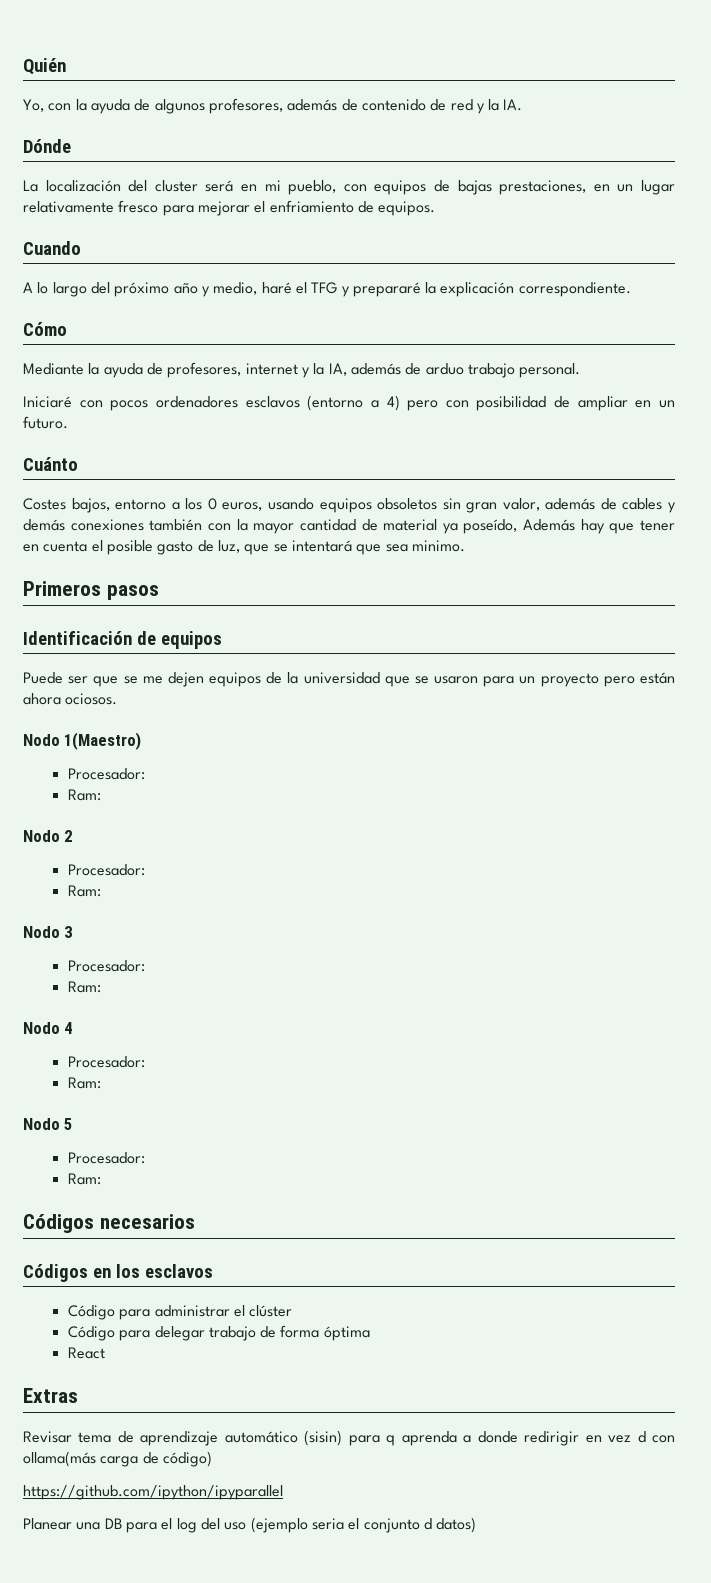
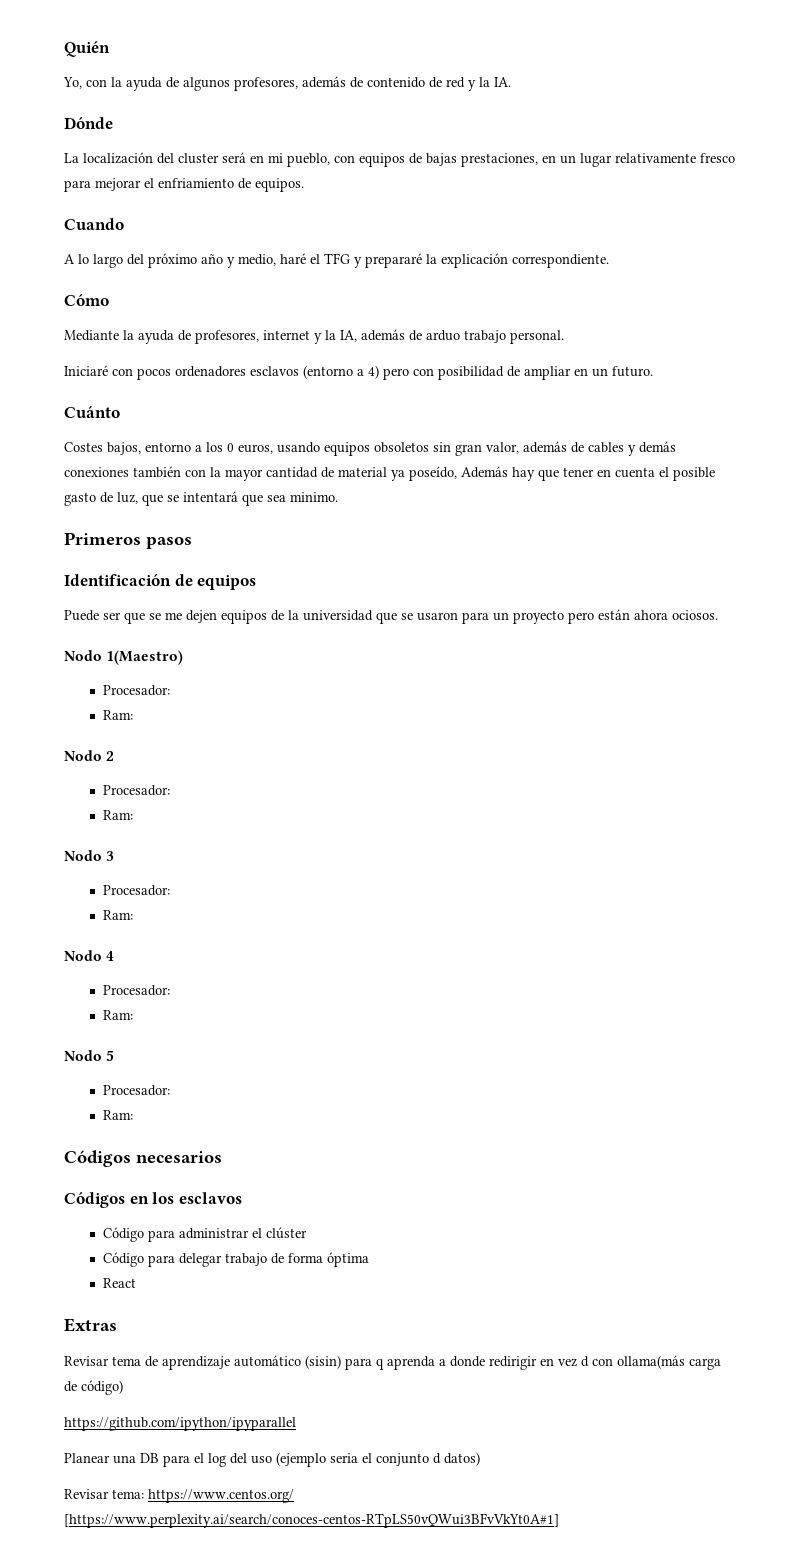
+ Revisar tema: https://www.centos.org/ [https://www.perplexity.ai/search/conoces-centos-RTpLS50vQWui3BFvVkYt0A#1]

